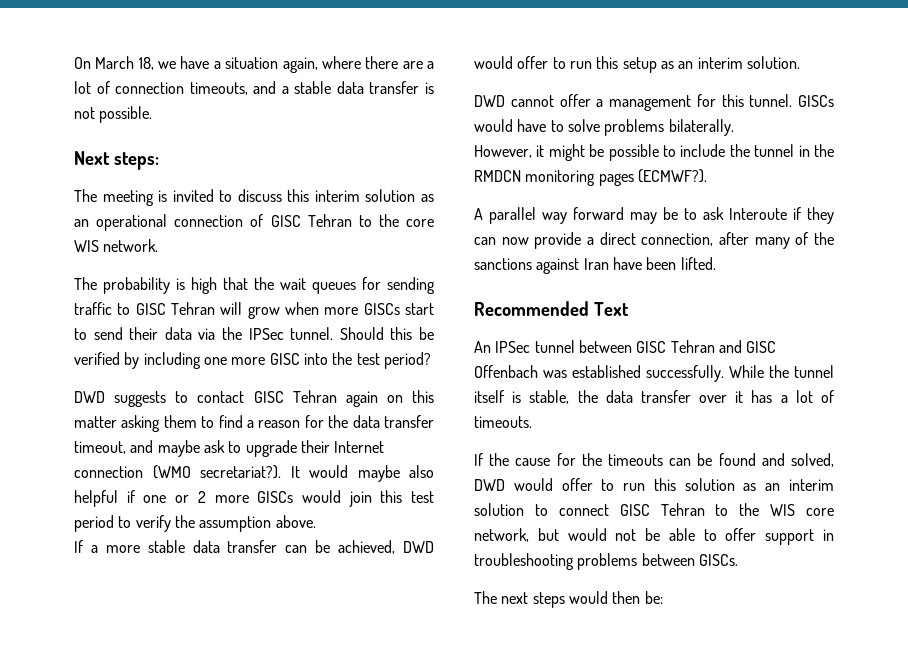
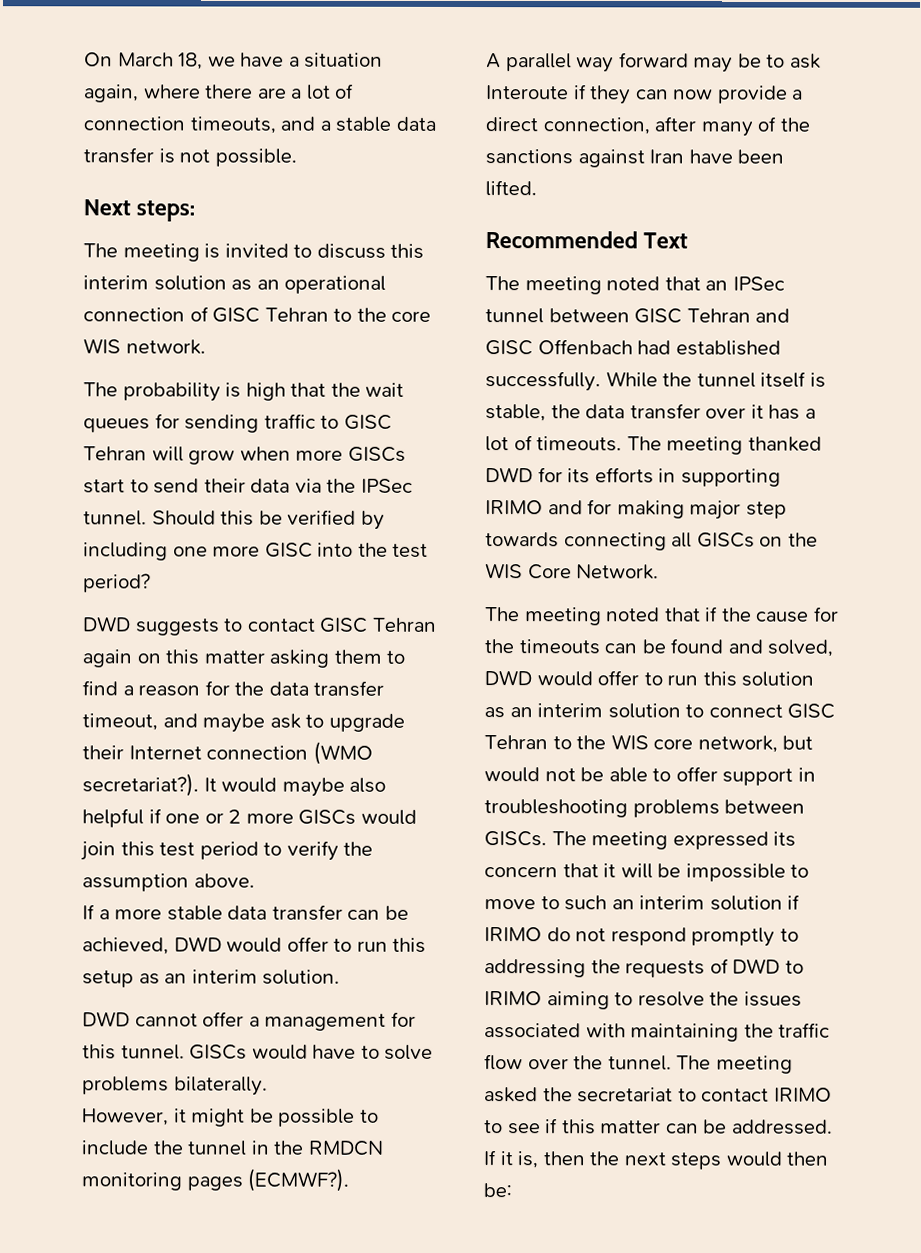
- An IPSec tunnel between GISC Tehran and GISC Offenbach was established successfully.
+ The meeting noted that an IPSec tunnel between GISC Tehran and GISC Offenbach had established successfully.
- While the tunnel itself is stable, the data transfer over it has a lot of timeouts.
- If the cause for the timeouts can be found and solved, DWD would offer to run this solution as an interim solution to connect GISC Tehran to the WIS core network, but would not be able to offer support in troubleshooting problems between GISCs.
- The next steps would then be:
+ While the tunnel itself is stable, the data transfer over it has a lot of timeouts. The meeting thanked DWD for its efforts in supporting IRIMO and for making major step towards connecting all GISCs on the WIS Core Network.
+ The meeting noted that if the cause for the timeouts can be found and solved, DWD would offer to run this solution as an interim solution to connect GISC Tehran to the WIS core network, but would not be able to offer support in troubleshooting problems between GISCs. The meeting expressed its concern that it will be impossible to move to such an interim solution if IRIMO do not respond promptly to addressing the requests of DWD to IRIMO aiming to resolve the issues associated with maintaining the traffic flow over the tunnel. The meeting asked the secretariat to contact IRIMO to see if this matter can be addressed. If it is, then the next steps would then be:

